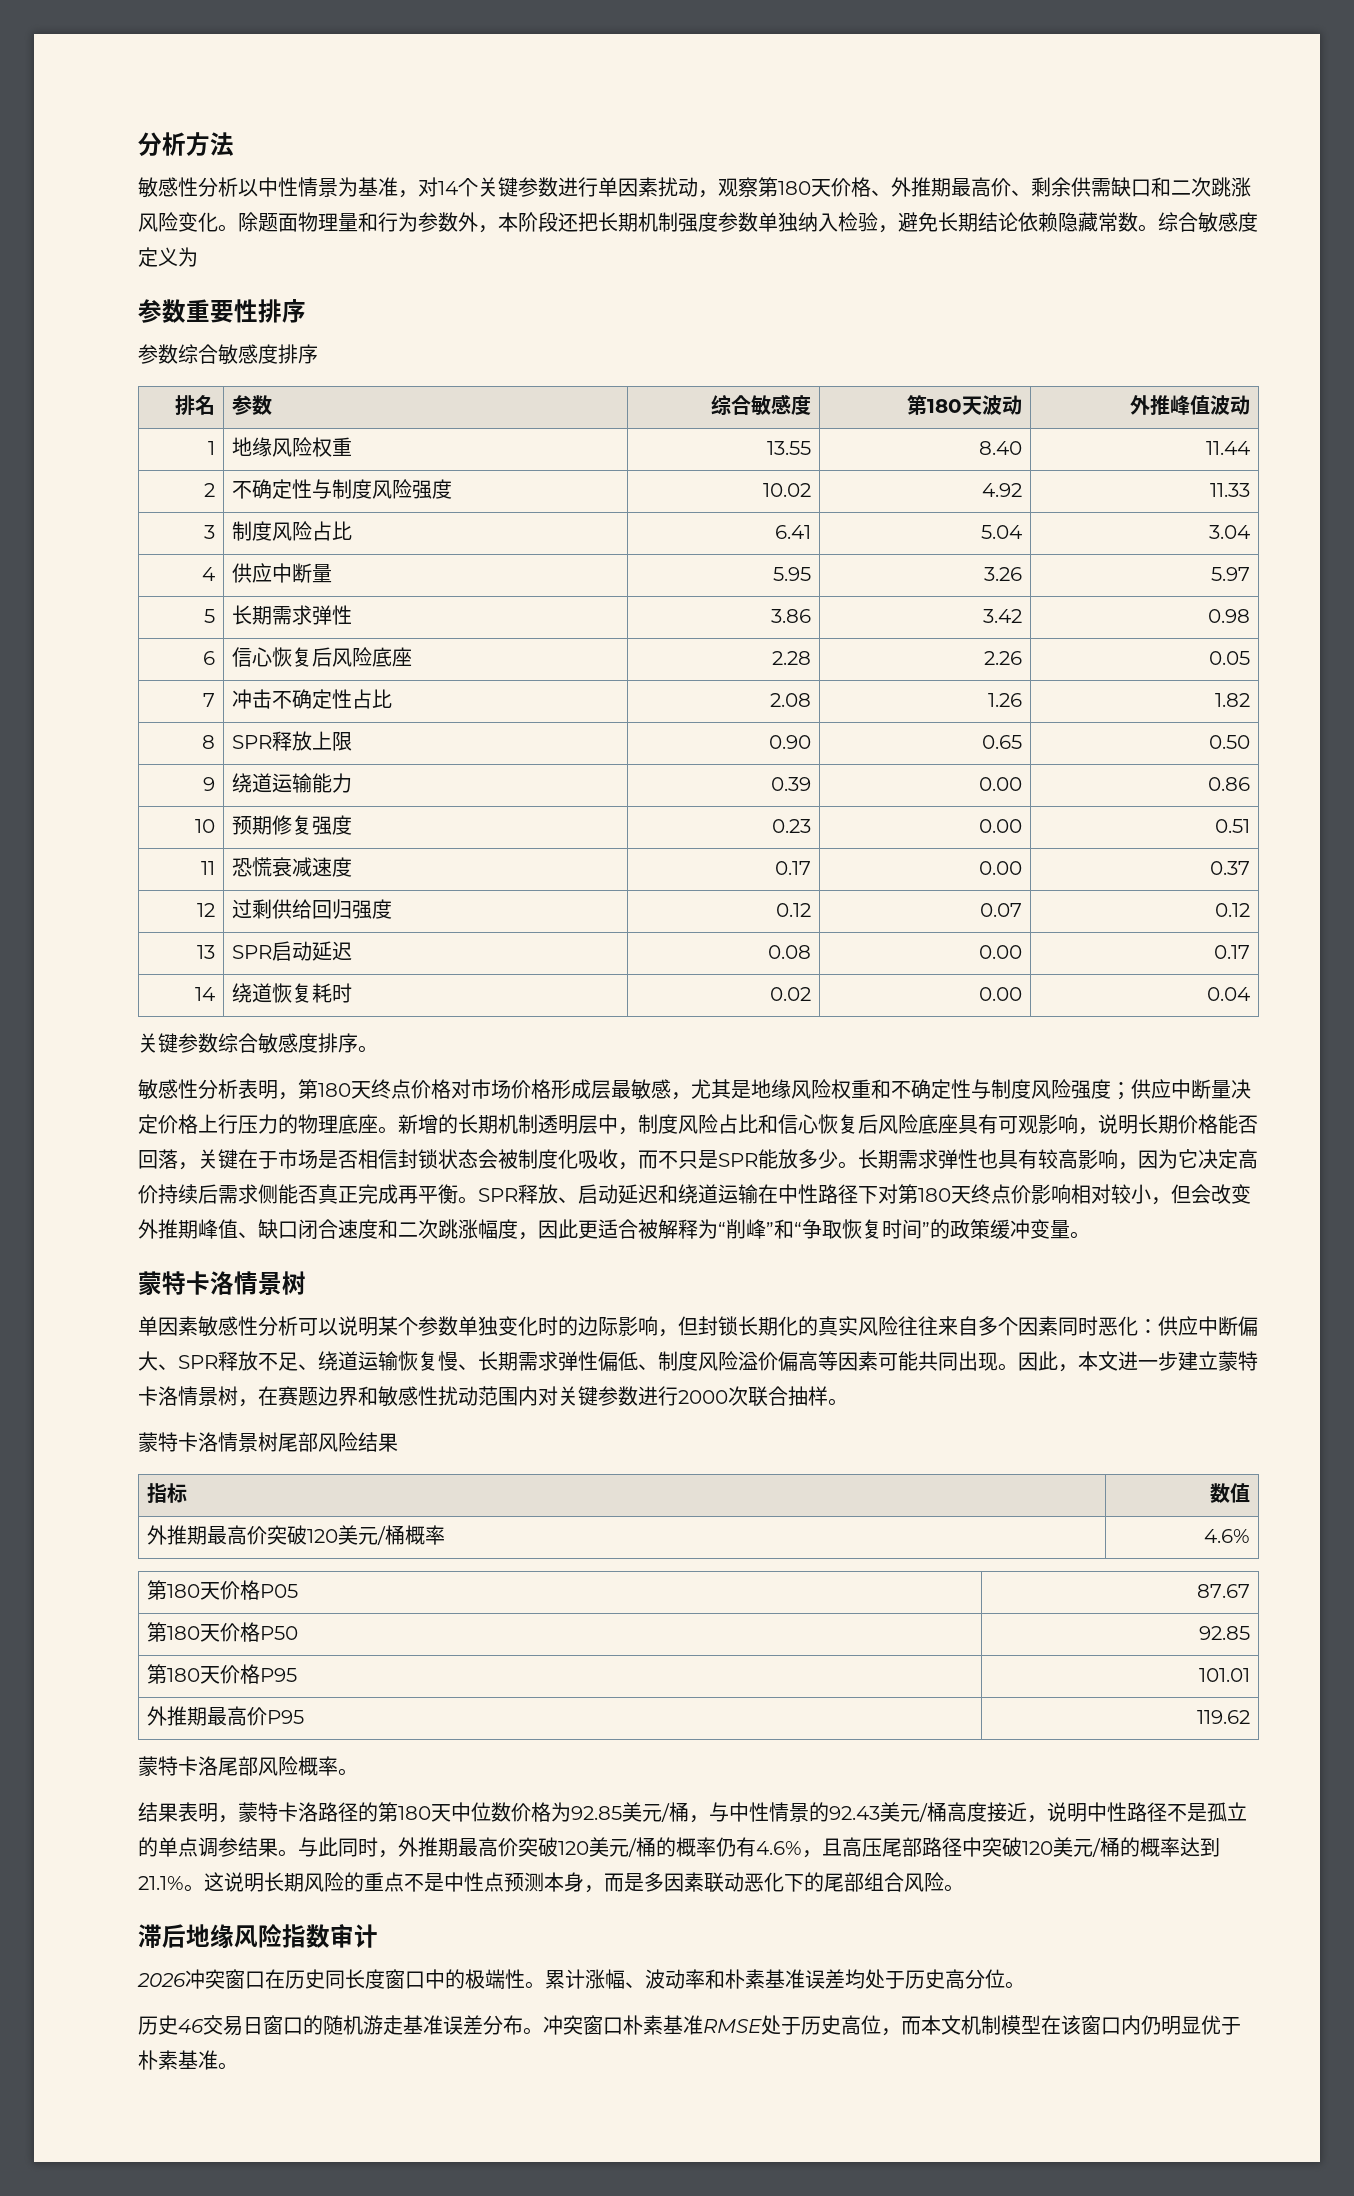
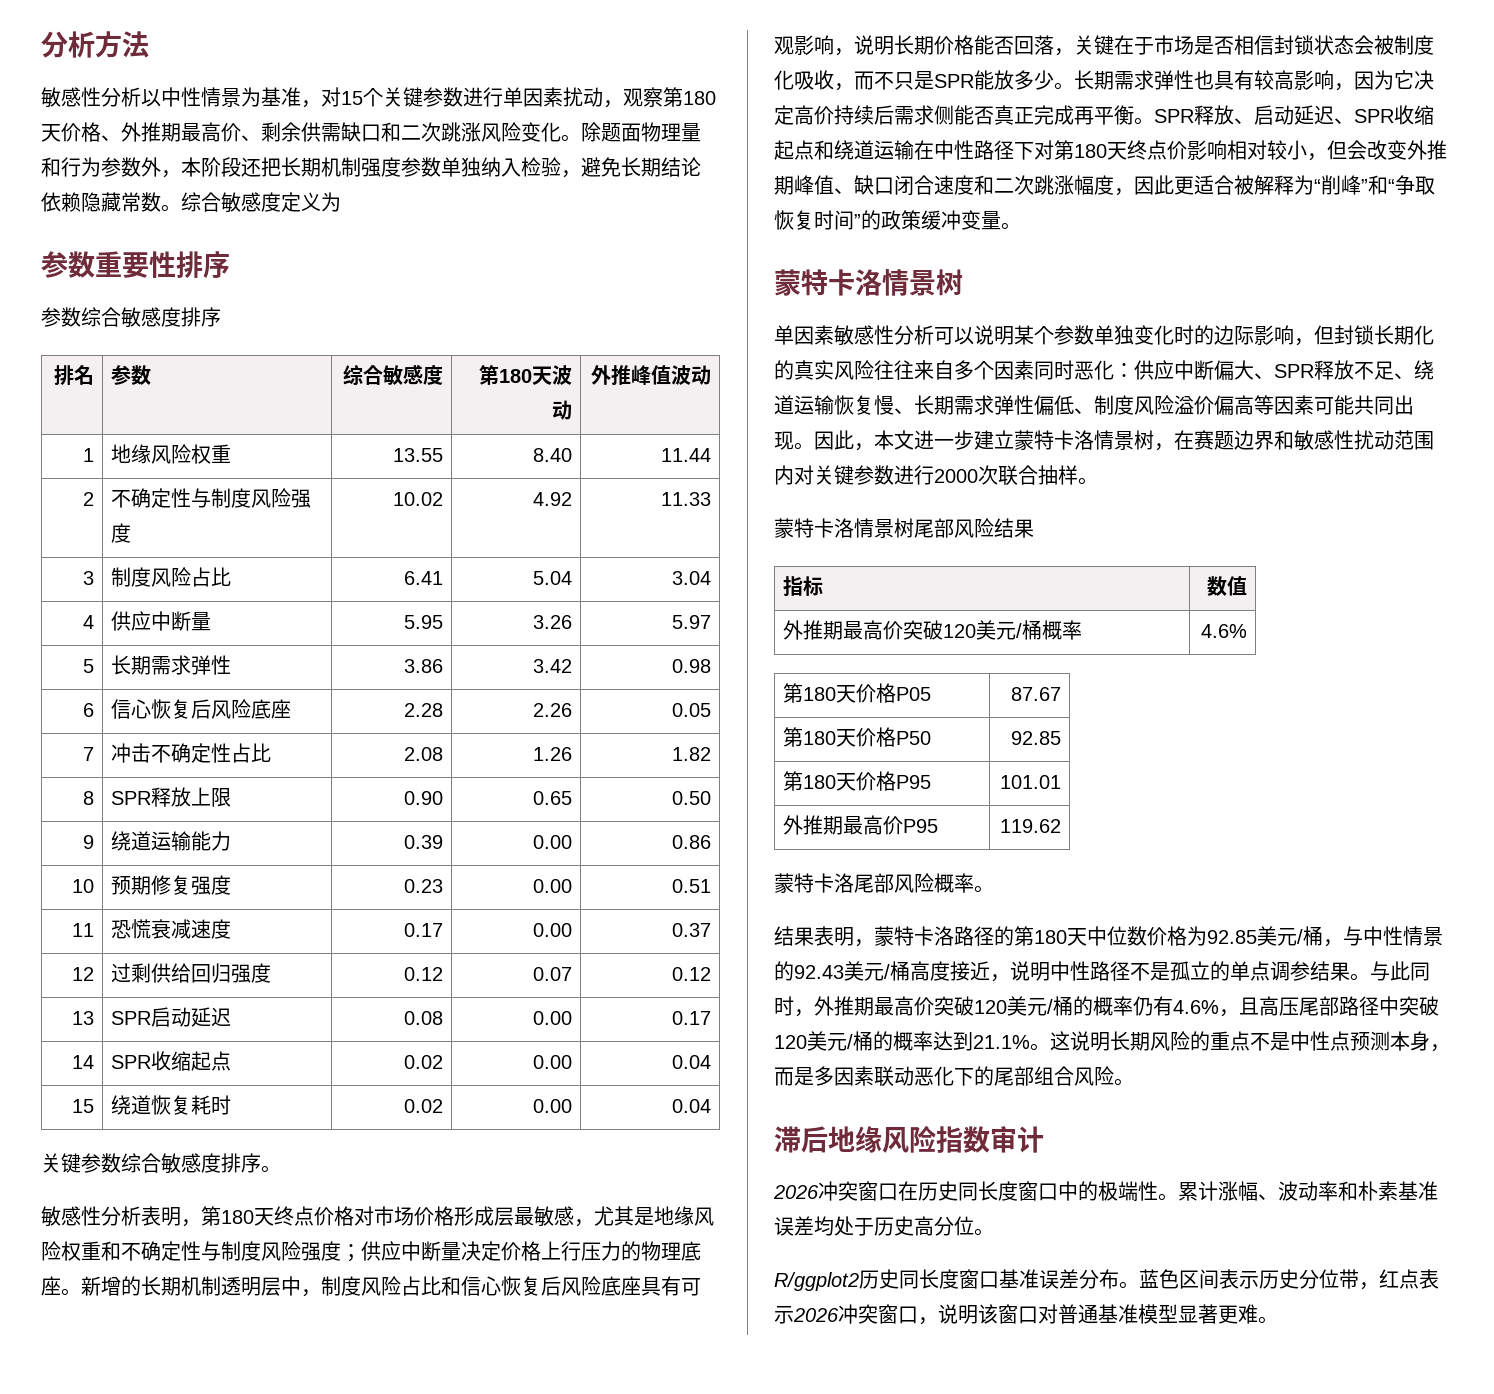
- 敏感性分析以中性情景为基准，对14个关键参数进行单因素扰动，观察第180天价格、外推期最高价、剩余供需缺口和二次跳涨风险变化。
+ 敏感性分析以中性情景为基准，对15个关键参数进行单因素扰动，观察第180天价格、外推期最高价、剩余供需缺口和二次跳涨风险变化。
- 14 | 绕道恢复耗时 | 0.02 | 0.00 | 0.04
+ 14 | SPR收缩起点 | 0.02 | 0.00 | 0.04
+ 15 | 绕道恢复耗时 | 0.02 | 0.00 | 0.04
- SPR释放、启动延迟和绕道运输在中性路径下对第180天终点价影响相对较小，但会改变外推期峰值、缺口闭合速度和二次跳涨幅度，因此更适合被解释为“削峰”和“争取恢复时间”的政策缓冲变量。
+ SPR释放、启动延迟、SPR收缩起点和绕道运输在中性路径下对第180天终点价影响相对较小，但会改变外推期峰值、缺口闭合速度和二次跳涨幅度，因此更适合被解释为“削峰”和“争取恢复时间”的政策缓冲变量。
- 历史46交易日窗口的随机游走基准误差分布。冲突窗口朴素基准RMSE处于历史高位，而本文机制模型在该窗口内仍明显优于朴素基准。
+ R/ggplot2历史同长度窗口基准误差分布。蓝色区间表示历史分位带，红点表示2026冲突窗口，说明该窗口对普通基准模型显著更难。

